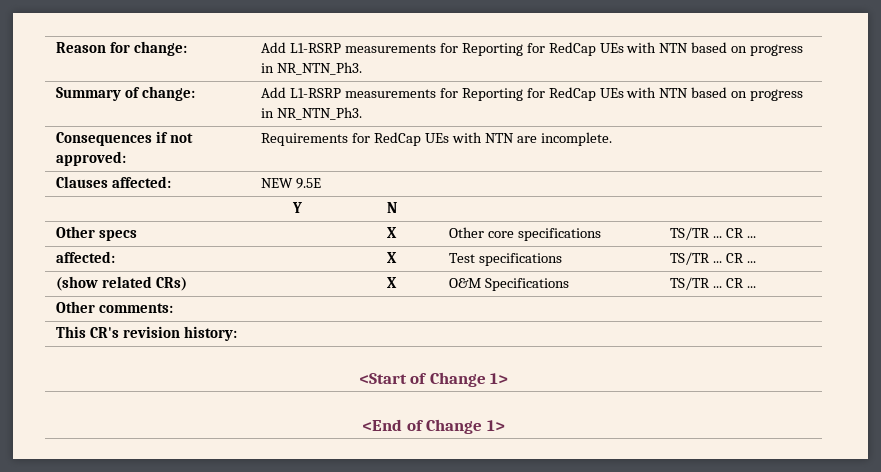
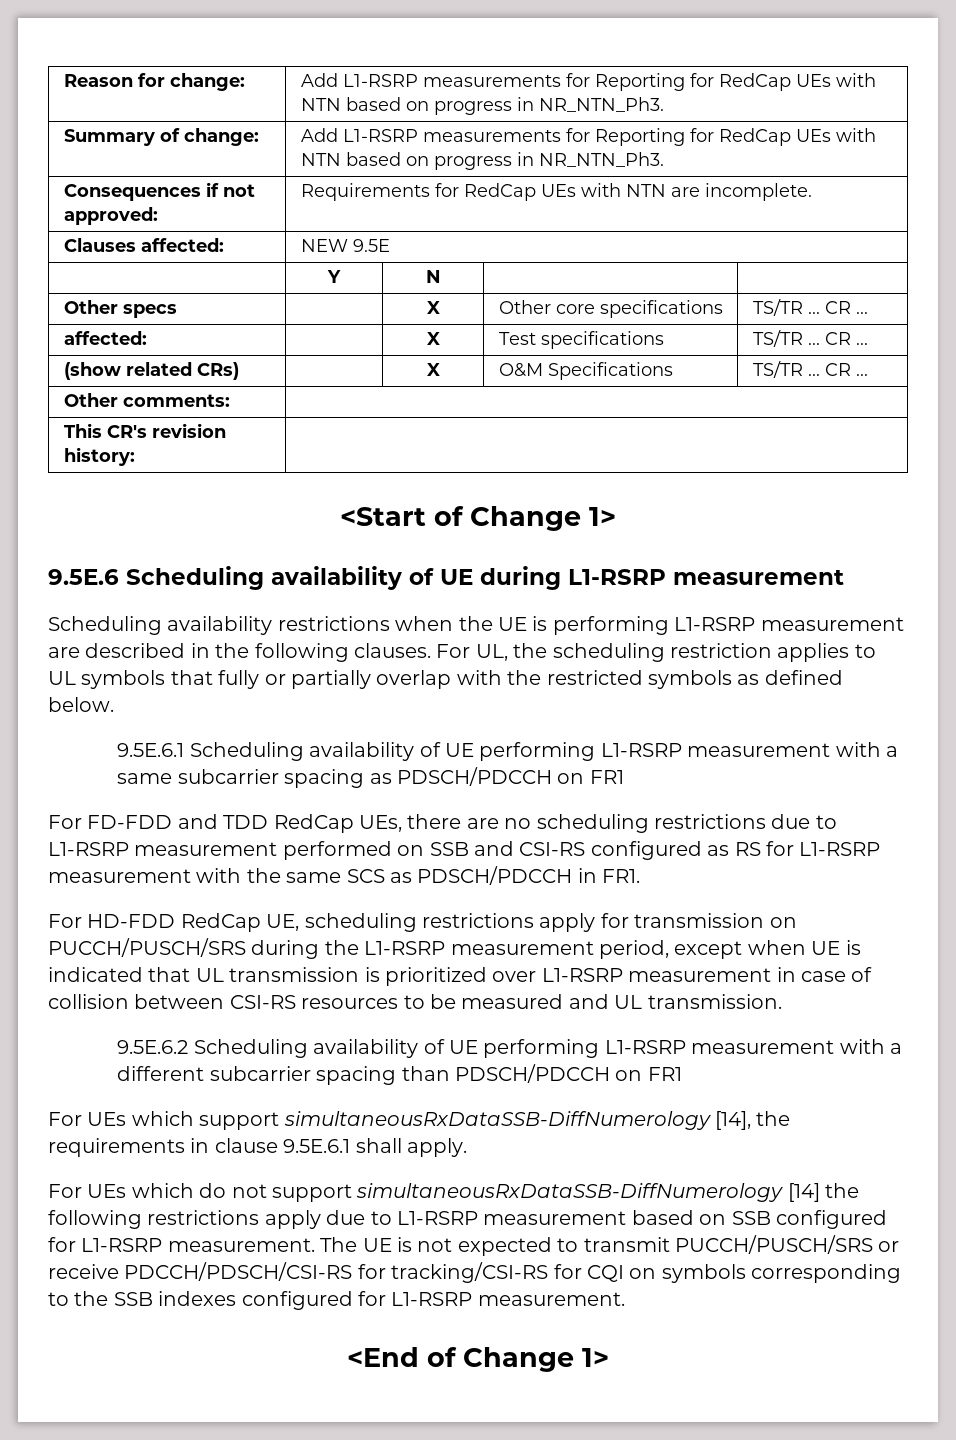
+ 9.5E.6 Scheduling availability of UE during L1-RSRP measurement
+ Scheduling availability restrictions when the UE is performing L1-RSRP measurement are described in the following clauses. For UL, the scheduling restriction applies to UL symbols that fully or partially overlap with the restricted symbols as defined below.
+ 9.5E.6.1 Scheduling availability of UE performing L1-RSRP measurement with a same subcarrier spacing as PDSCH/PDCCH on FR1
+ For FD-FDD and TDD RedCap UEs, there are no scheduling restrictions due to L1-RSRP measurement performed on SSB and CSI-RS configured as RS for L1-RSRP measurement with the same SCS as PDSCH/PDCCH in FR1.
+ For HD-FDD RedCap UE, scheduling restrictions apply for transmission on PUCCH/PUSCH/SRS during the L1-RSRP measurement period, except when UE is indicated that UL transmission is prioritized over L1-RSRP measurement in case of collision between CSI-RS resources to be measured and UL transmission.
+ 9.5E.6.2 Scheduling availability of UE performing L1-RSRP measurement with a different subcarrier spacing than PDSCH/PDCCH on FR1
+ For UEs which support simultaneousRxDataSSB-DiffNumerology [14], the requirements in clause 9.5E.6.1 shall apply.
+ For UEs which do not support simultaneousRxDataSSB-DiffNumerology [14] the following restrictions apply due to L1-RSRP measurement based on SSB configured for L1-RSRP measurement. The UE is not expected to transmit PUCCH/PUSCH/SRS or receive PDCCH/PDSCH/CSI-RS for tracking/CSI-RS for CQI on symbols corresponding to the SSB indexes configured for L1-RSRP measurement.

